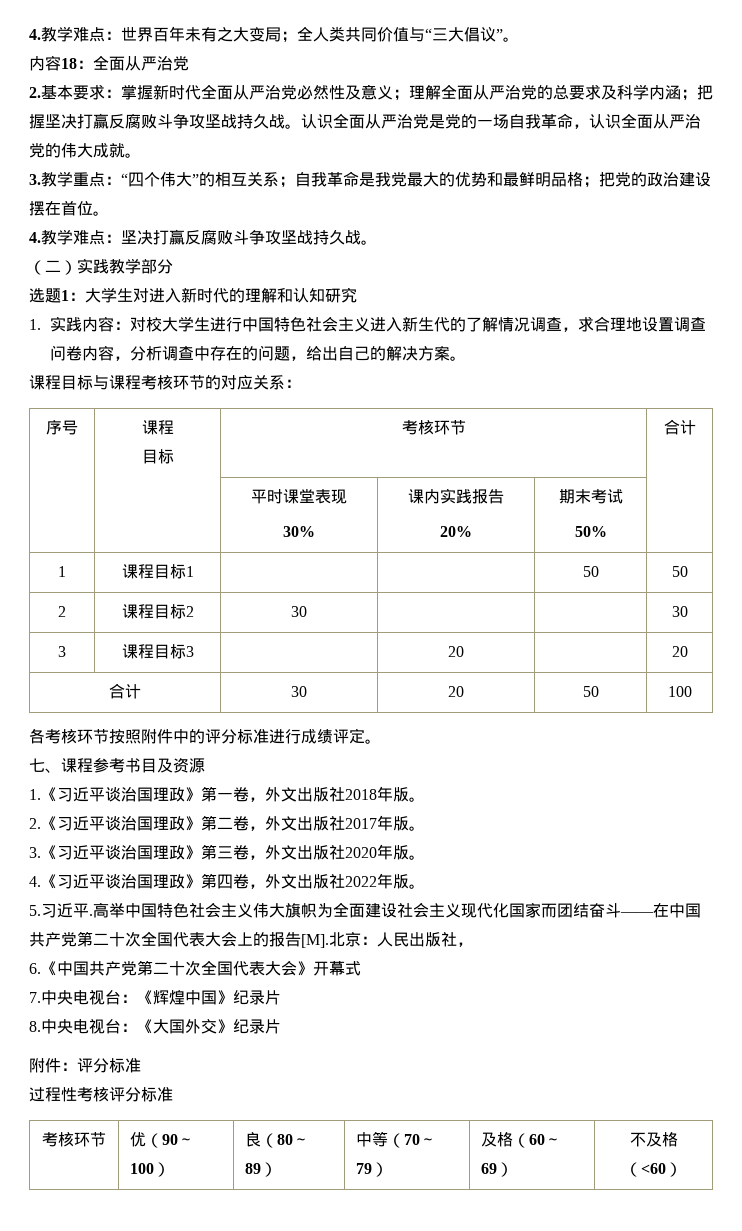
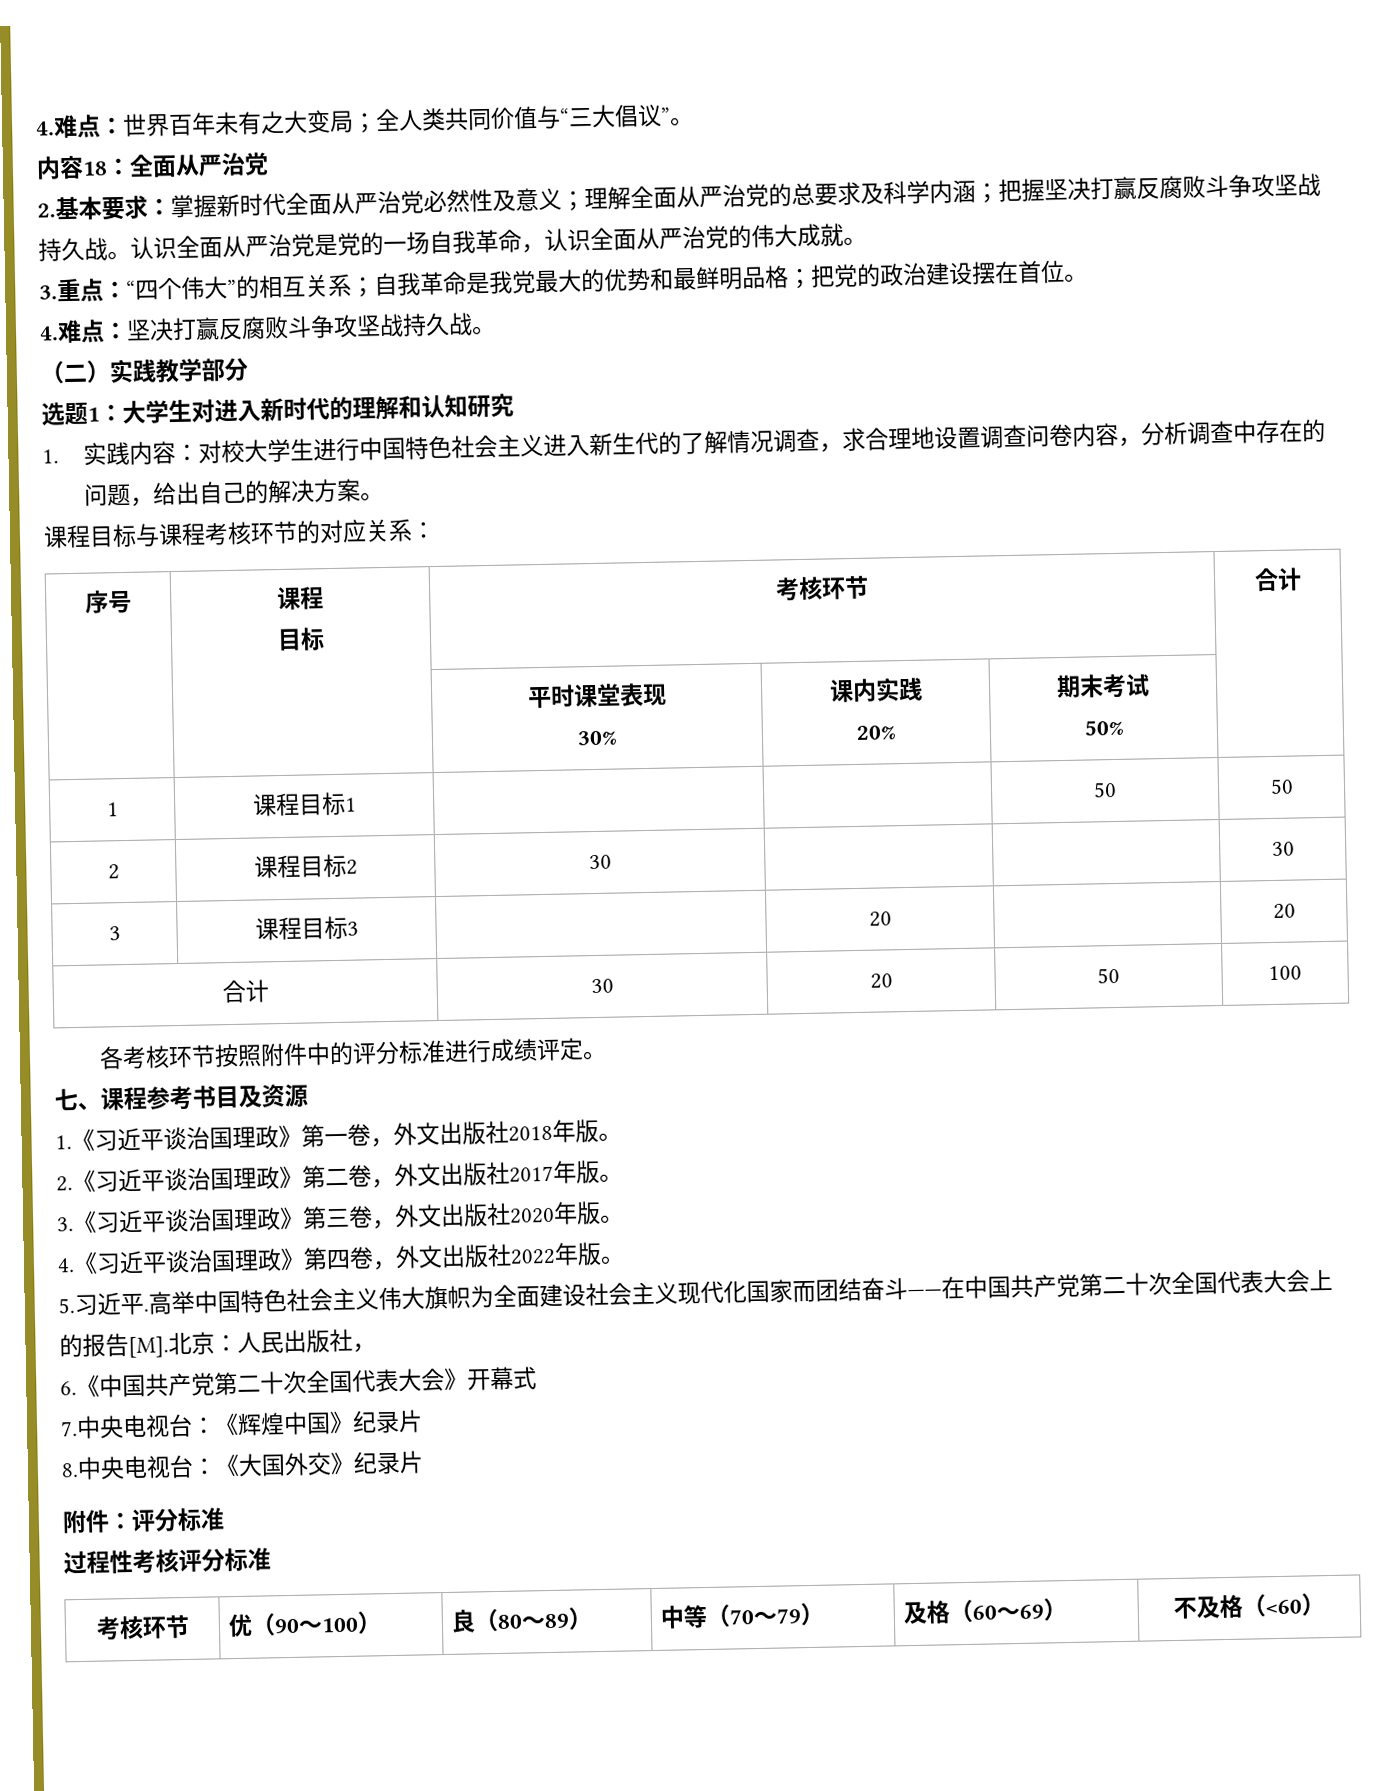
- 4.教学难点：世界百年未有之大变局；全人类共同价值与“三大倡议”。
+ 4.难点：世界百年未有之大变局；全人类共同价值与“三大倡议”。
- 3.教学重点：“四个伟大”的相互关系；自我革命是我党最大的优势和最鲜明品格；把党的政治建设摆在首位。
+ 3.重点：“四个伟大”的相互关系；自我革命是我党最大的优势和最鲜明品格；把党的政治建设摆在首位。
- 4.教学难点：坚决打赢反腐败斗争攻坚战持久战。
+ 4.难点：坚决打赢反腐败斗争攻坚战持久战。
  | | 平时课堂表现
- 30% | 课内实践报告
+ 30% | 课内实践

